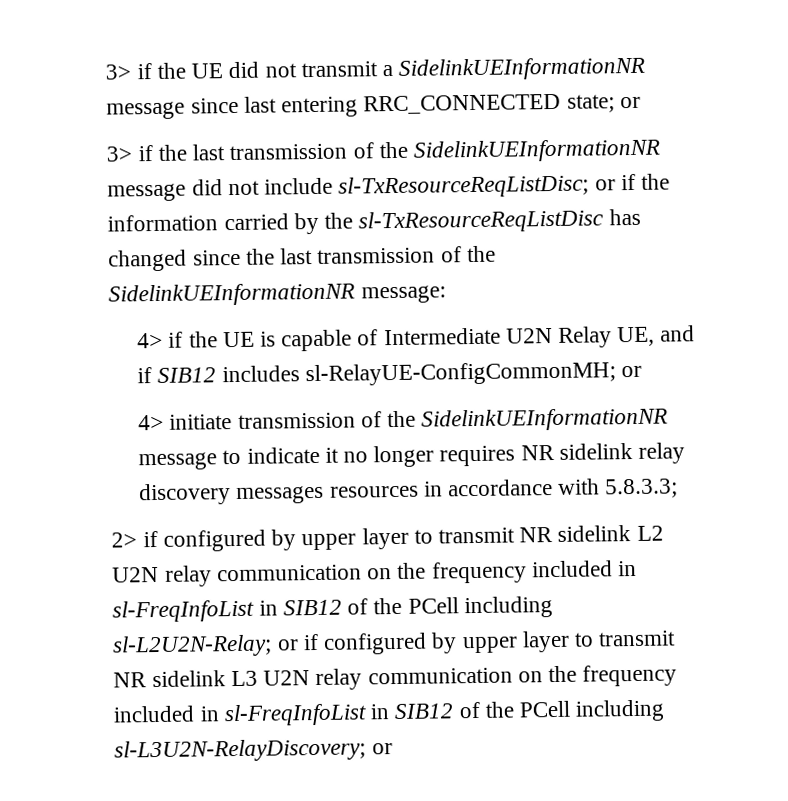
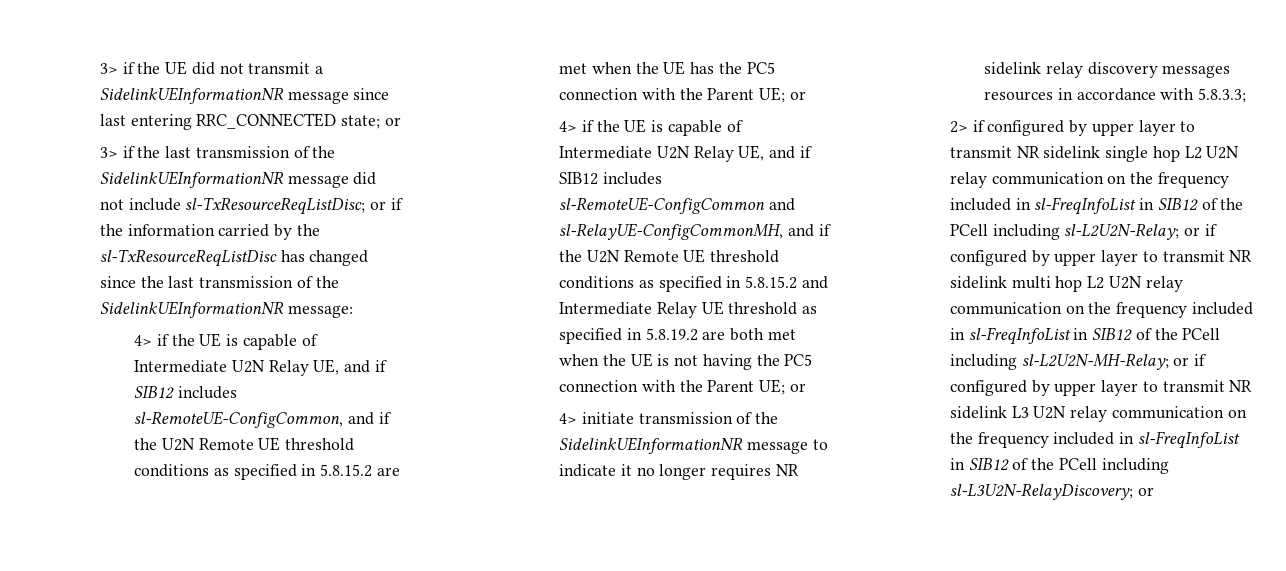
- 4> if the UE is capable of Intermediate U2N Relay UE, and if SIB12 includes sl-RelayUE-ConfigCommonMH; or
+ 4> if the UE is capable of Intermediate U2N Relay UE, and if SIB12 includes sl-RemoteUE-ConfigCommon, and if the U2N Remote UE threshold conditions as specified in 5.8.15.2 are met when the UE has the PC5 connection with the Parent UE; or
+ 4> if the UE is capable of Intermediate U2N Relay UE, and if SIB12 includes sl-RemoteUE-ConfigCommon and sl-RelayUE-ConfigCommonMH, and if the U2N Remote UE threshold conditions as specified in 5.8.15.2 and Intermediate Relay UE threshold as specified in 5.8.19.2 are both met when the UE is not having the PC5 connection with the Parent UE; or
- 2> if configured by upper layer to transmit NR sidelink L2 U2N relay communication on the frequency included in sl-FreqInfoList in SIB12 of the PCell including sl-L2U2N-Relay; or if configured by upper layer to transmit NR sidelink L3 U2N relay communication on the frequency included in sl-FreqInfoList in SIB12 of the PCell including sl-L3U2N-RelayDiscovery; or
+ 2> if configured by upper layer to transmit NR sidelink single hop L2 U2N relay communication on the frequency included in sl-FreqInfoList in SIB12 of the PCell including sl-L2U2N-Relay; or if configured by upper layer to transmit NR sidelink multi hop L2 U2N relay communication on the frequency included in sl-FreqInfoList in SIB12 of the PCell including sl-L2U2N-MH-Relay; or if configured by upper layer to transmit NR sidelink L3 U2N relay communication on the frequency included in sl-FreqInfoList in SIB12 of the PCell including sl-L3U2N-RelayDiscovery; or

